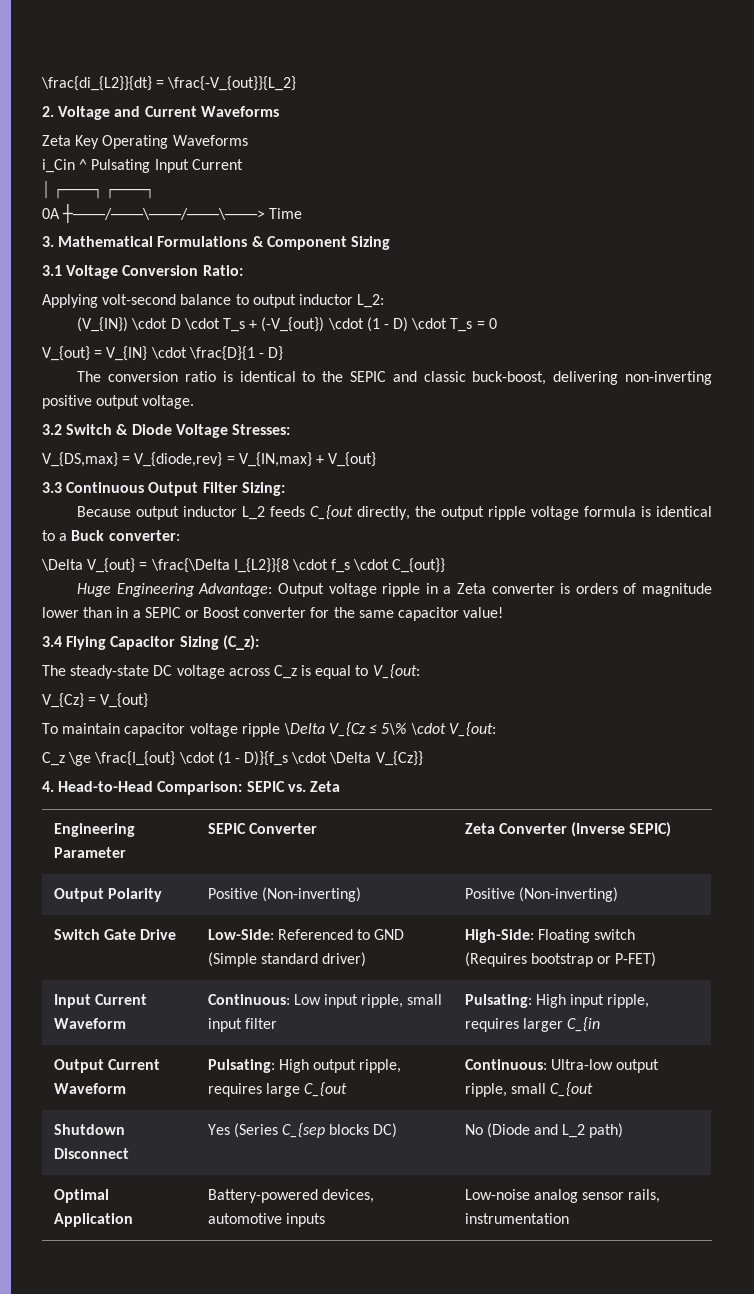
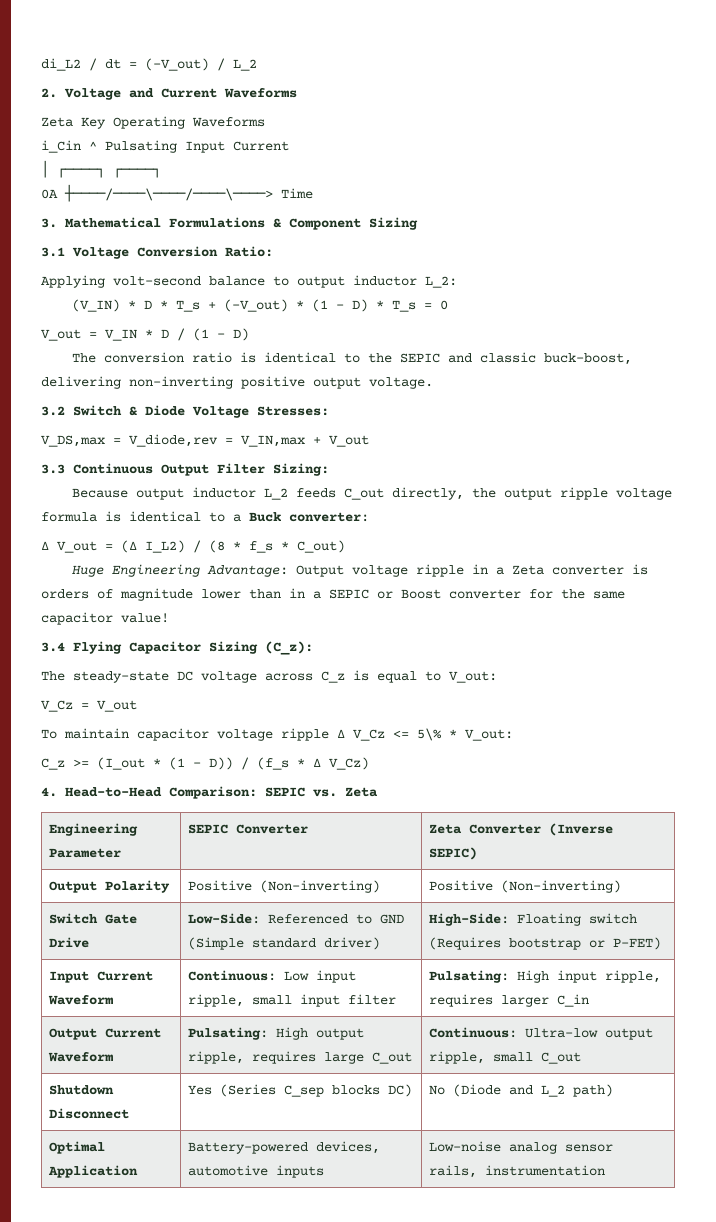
- \frac{di_{L2}}{dt} = \frac{-V_{out}}{L_2}
+ di_L2 / dt = (-V_out) / L_2
- (V_{IN}) \cdot D \cdot T_s + (-V_{out}) \cdot (1 - D) \cdot T_s = 0
+ (V_IN) * D * T_s + (-V_out) * (1 - D) * T_s = 0
- V_{out} = V_{IN} \cdot \frac{D}{1 - D}
+ V_out = V_IN * D / (1 - D)
- V_{DS,max} = V_{diode,rev} = V_{IN,max} + V_{out}
+ V_DS,max = V_diode,rev = V_IN,max + V_out
- Because output inductor L_2 feeds C_{out directly, the output ripple voltage formula is identical to a Buck converter:
+ Because output inductor L_2 feeds C_out directly, the output ripple voltage formula is identical to a Buck converter:
- \Delta V_{out} = \frac{\Delta I_{L2}}{8 \cdot f_s \cdot C_{out}}
+ Δ V_out = (Δ I_L2) / (8 * f_s * C_out)
- The steady-state DC voltage across C_z is equal to V_{out:
- V_{Cz} = V_{out}
+ The steady-state DC voltage across C_z is equal to V_out:
+ V_Cz = V_out
- To maintain capacitor voltage ripple \Delta V_{Cz ≤ 5\% \cdot V_{out:
- C_z \ge \frac{I_{out} \cdot (1 - D)}{f_s \cdot \Delta V_{Cz}}
+ To maintain capacitor voltage ripple Δ V_Cz <= 5\% * V_out:
+ C_z >= (I_out * (1 - D)) / (f_s * Δ V_Cz)
- Input Current Waveform | Continuous: Low input ripple, small input filter | Pulsating: High input ripple, requires larger C_{in
+ Input Current Waveform | Continuous: Low input ripple, small input filter | Pulsating: High input ripple, requires larger C_in
- Output Current Waveform | Pulsating: High output ripple, requires large C_{out | Continuous: Ultra-low output ripple, small C_{out
+ Output Current Waveform | Pulsating: High output ripple, requires large C_out | Continuous: Ultra-low output ripple, small C_out
- Shutdown Disconnect | Yes (Series C_{sep blocks DC) | No (Diode and L_2 path)
+ Shutdown Disconnect | Yes (Series C_sep blocks DC) | No (Diode and L_2 path)

